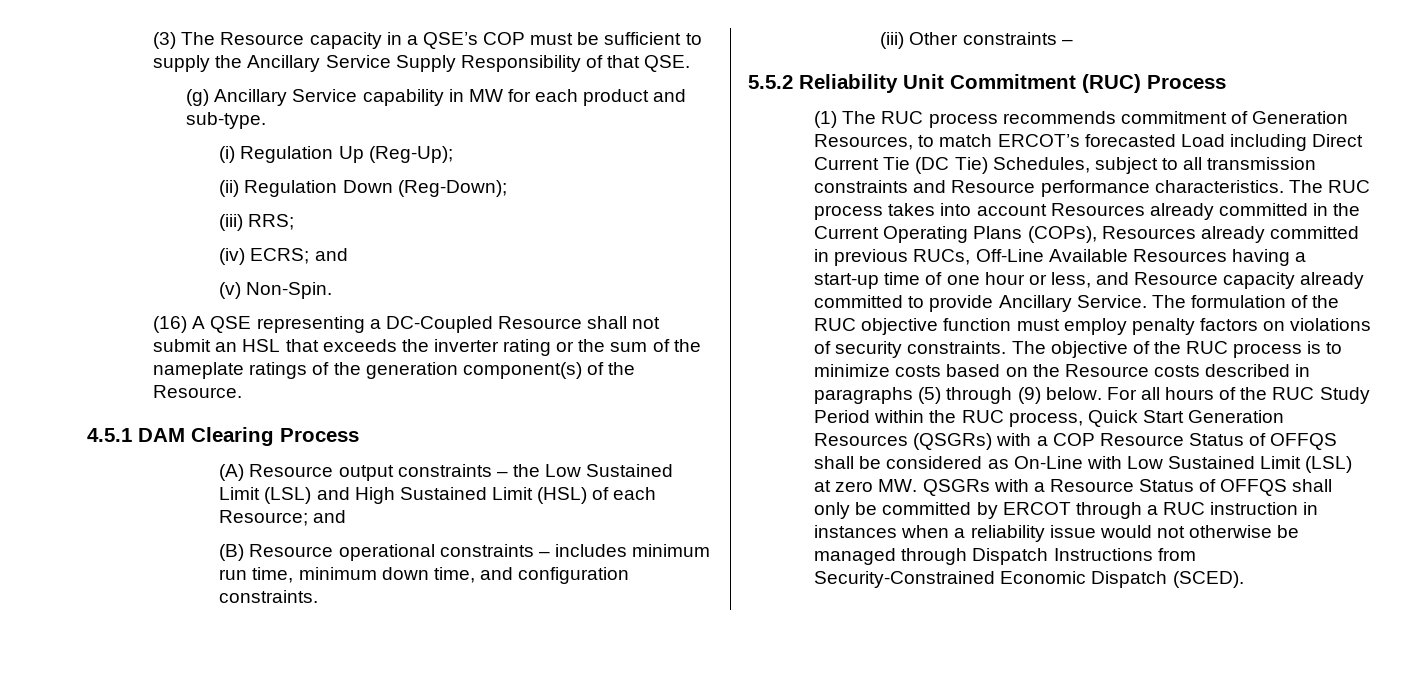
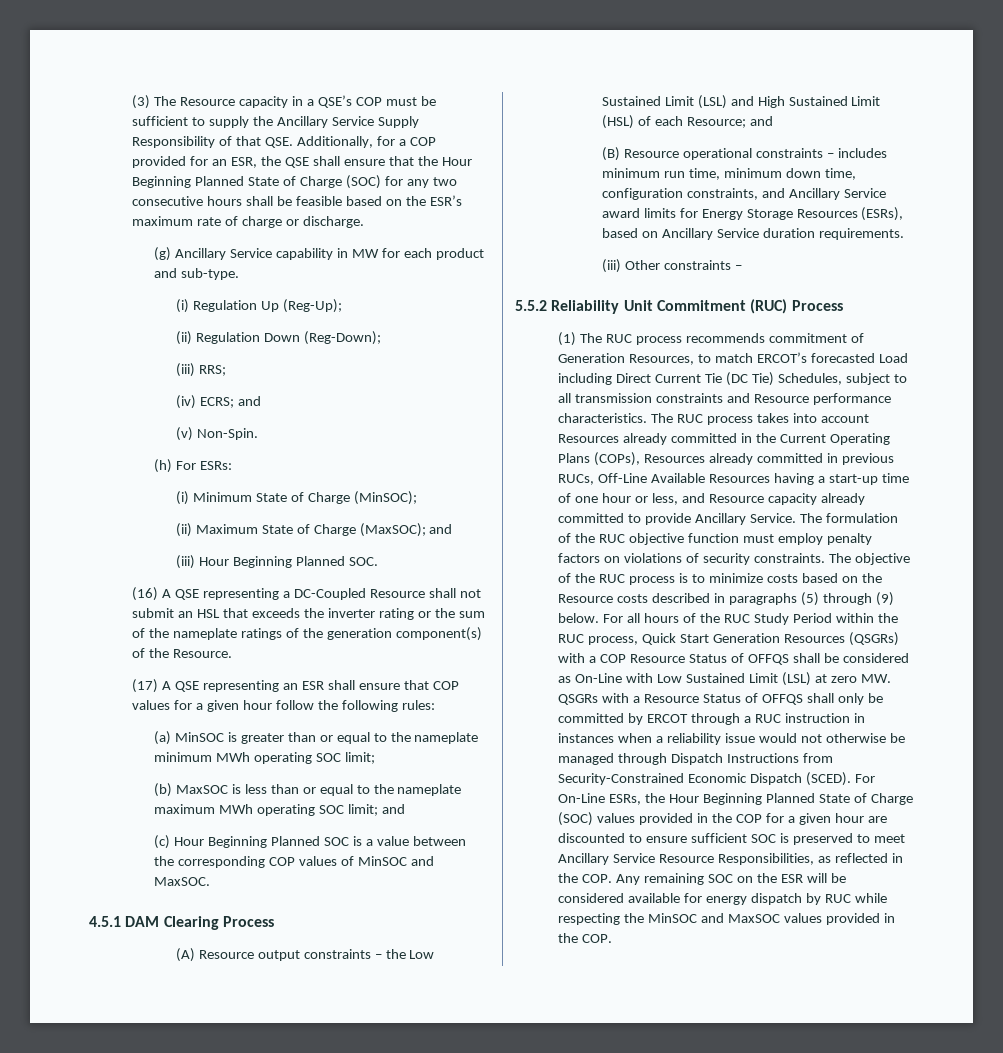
- (3) The Resource capacity in a QSE’s COP must be sufficient to supply the Ancillary Service Supply Responsibility of that QSE.
+ (3) The Resource capacity in a QSE’s COP must be sufficient to supply the Ancillary Service Supply Responsibility of that QSE. Additionally, for a COP provided for an ESR, the QSE shall ensure that the Hour Beginning Planned State of Charge (SOC) for any two consecutive hours shall be feasible based on the ESR’s maximum rate of charge or discharge.
+ (h) For ESRs:
+ (i) Minimum State of Charge (MinSOC);
+ (ii) Maximum State of Charge (MaxSOC); and
+ (iii) Hour Beginning Planned SOC.
+ (17) A QSE representing an ESR shall ensure that COP values for a given hour follow the following rules:
+ (a) MinSOC is greater than or equal to the nameplate minimum MWh operating SOC limit;
+ (b) MaxSOC is less than or equal to the nameplate maximum MWh operating SOC limit; and
+ (c) Hour Beginning Planned SOC is a value between the corresponding COP values of MinSOC and MaxSOC.
- (B) Resource operational constraints – includes minimum run time, minimum down time, and configuration constraints.
+ (B) Resource operational constraints – includes minimum run time, minimum down time, configuration constraints, and Ancillary Service award limits for Energy Storage Resources (ESRs), based on Ancillary Service duration requirements.
+ For On-Line ESRs, the Hour Beginning Planned State of Charge (SOC) values provided in the COP for a given hour are discounted to ensure sufficient SOC is preserved to meet Ancillary Service Resource Responsibilities, as reflected in the COP. Any remaining SOC on the ESR will be considered available for energy dispatch by RUC while respecting the MinSOC and MaxSOC values provided in the COP.

